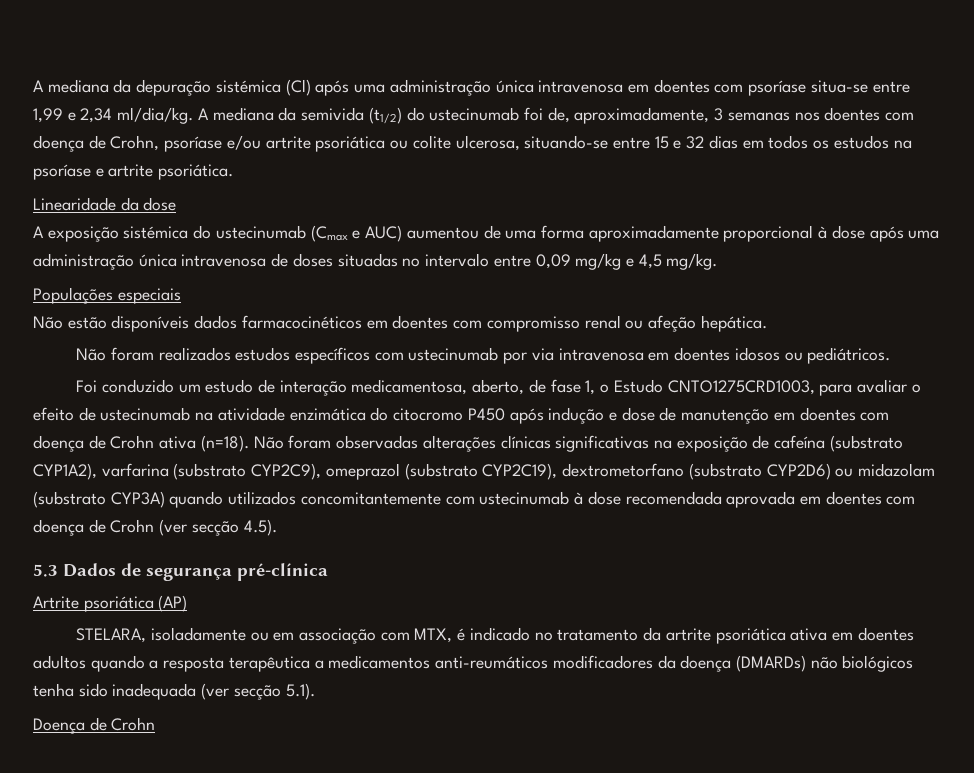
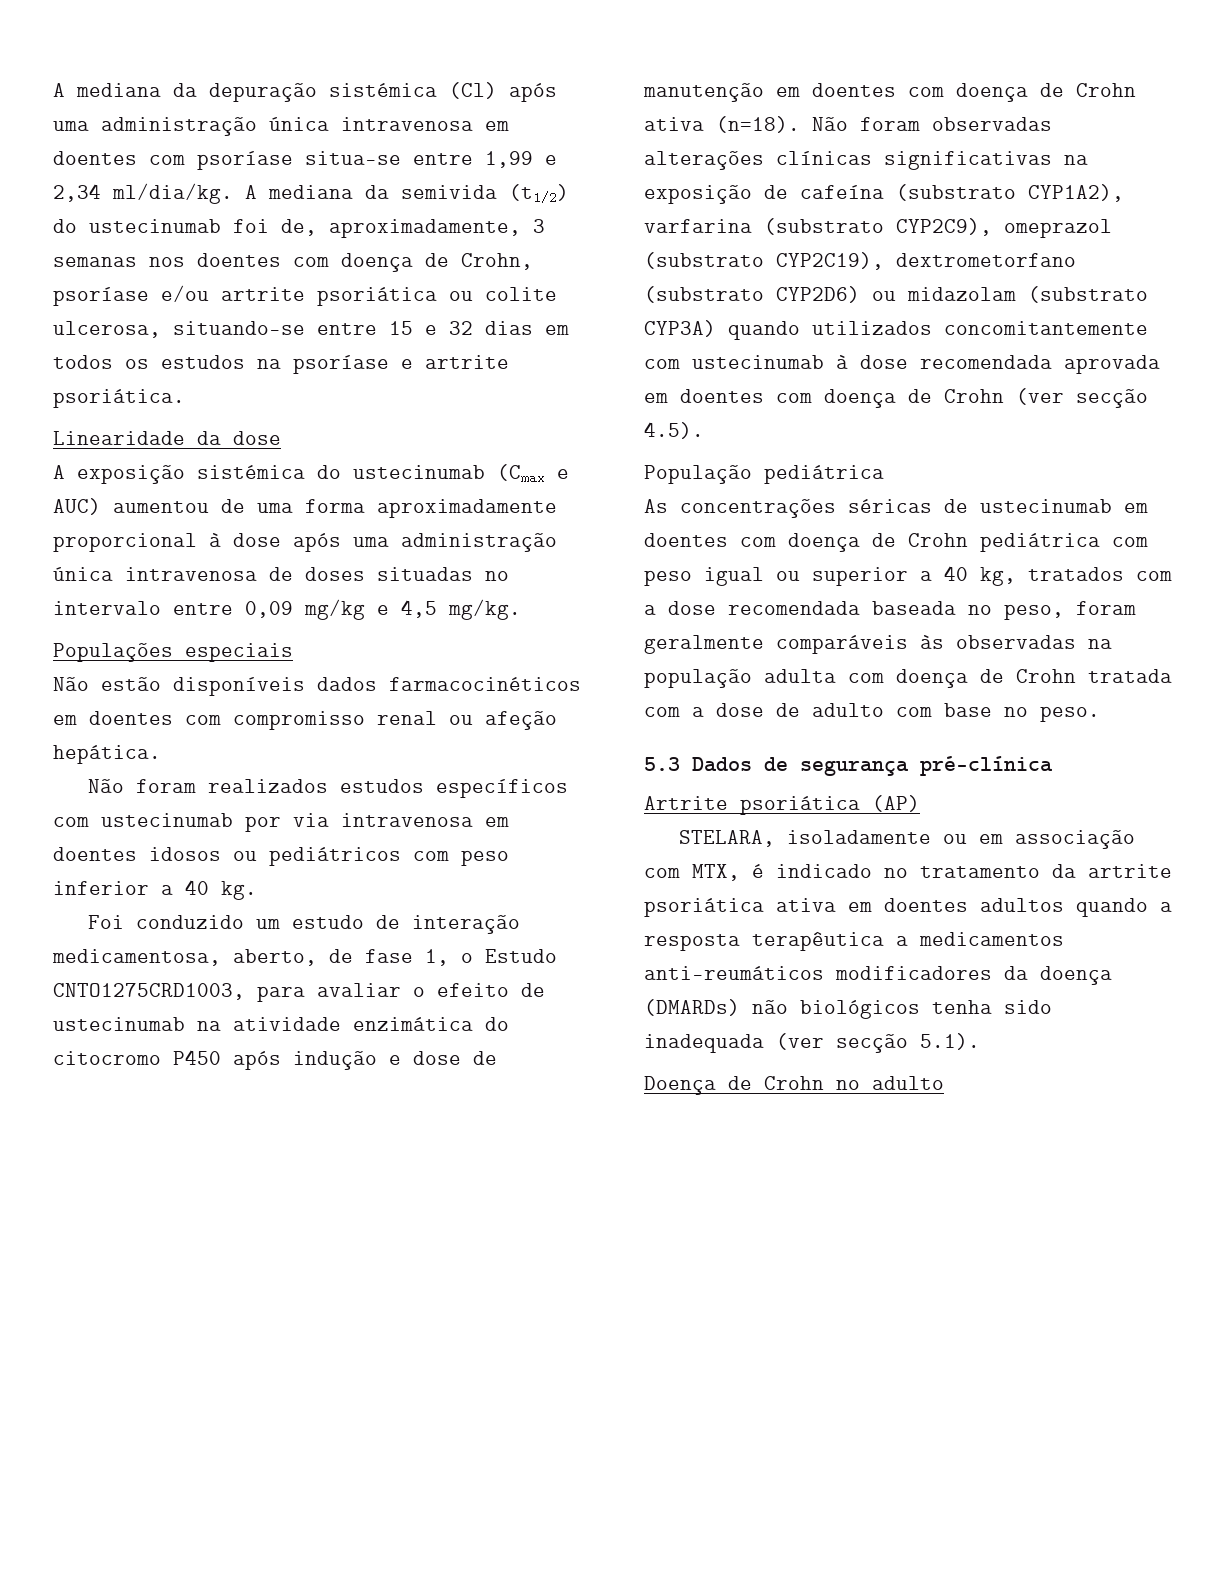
- Não foram realizados estudos específicos com ustecinumab por via intravenosa em doentes idosos ou pediátricos.
+ Não foram realizados estudos específicos com ustecinumab por via intravenosa em doentes idosos ou pediátricos com peso inferior a 40 kg.
+ População pediátrica
+ As concentrações séricas de ustecinumab em doentes com doença de Crohn pediátrica com peso igual ou superior a 40 kg, tratados com a dose recomendada baseada no peso, foram geralmente comparáveis às observadas na população adulta com doença de Crohn tratada com a dose de adulto com base no peso.
- Doença de Crohn
+ Doença de Crohn no adulto

